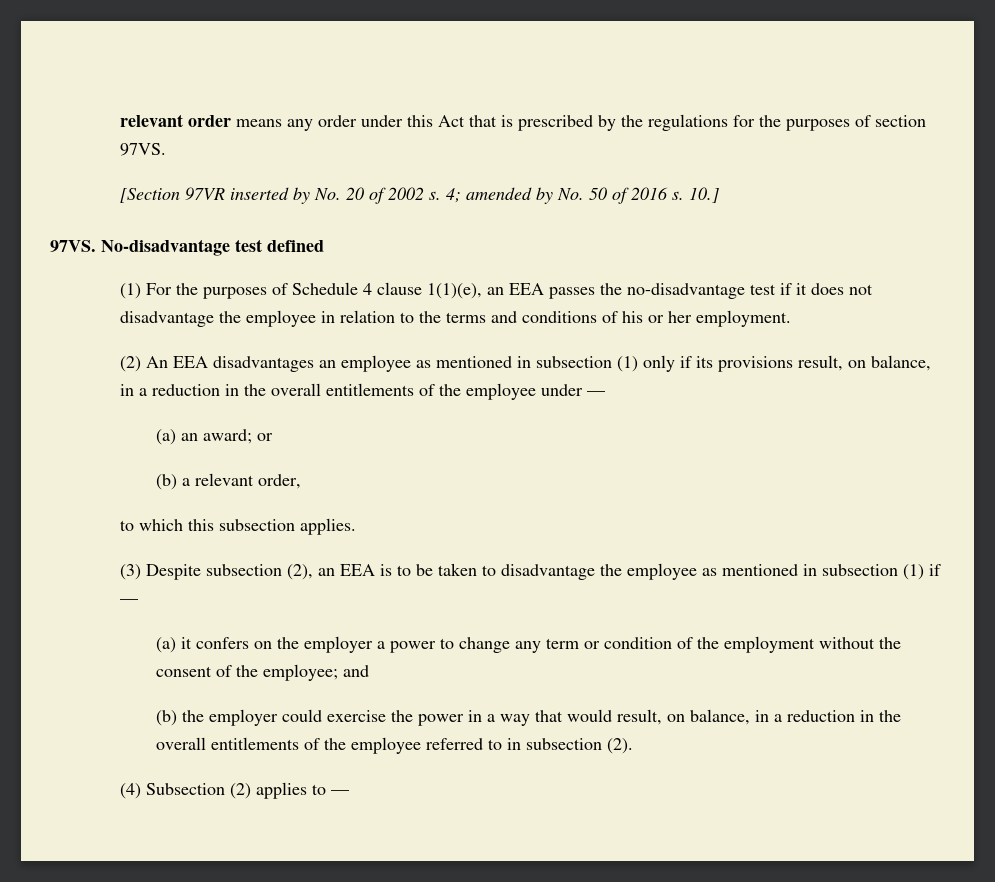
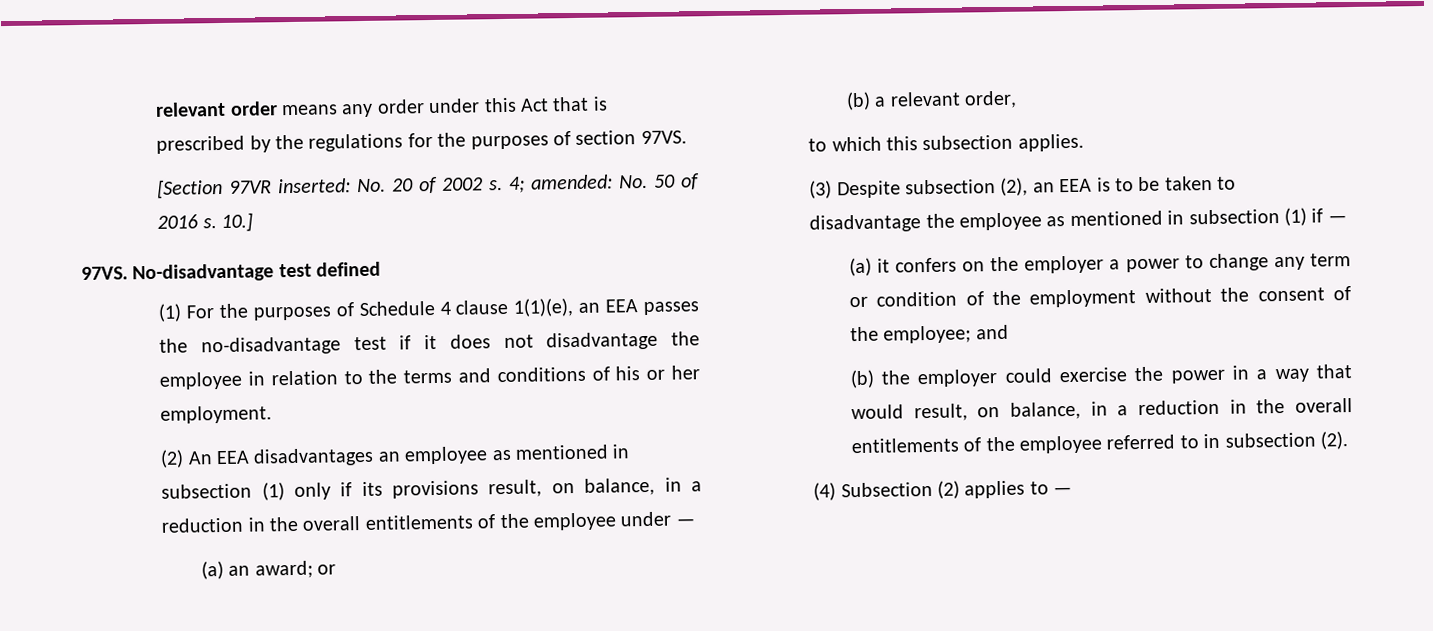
- [Section 97VR inserted by No. 20 of 2002 s.
+ [Section 97VR inserted: No. 20 of 2002 s.
- 4; amended by No. 50 of 2016 s.
+ 4; amended: No. 50 of 2016 s.

